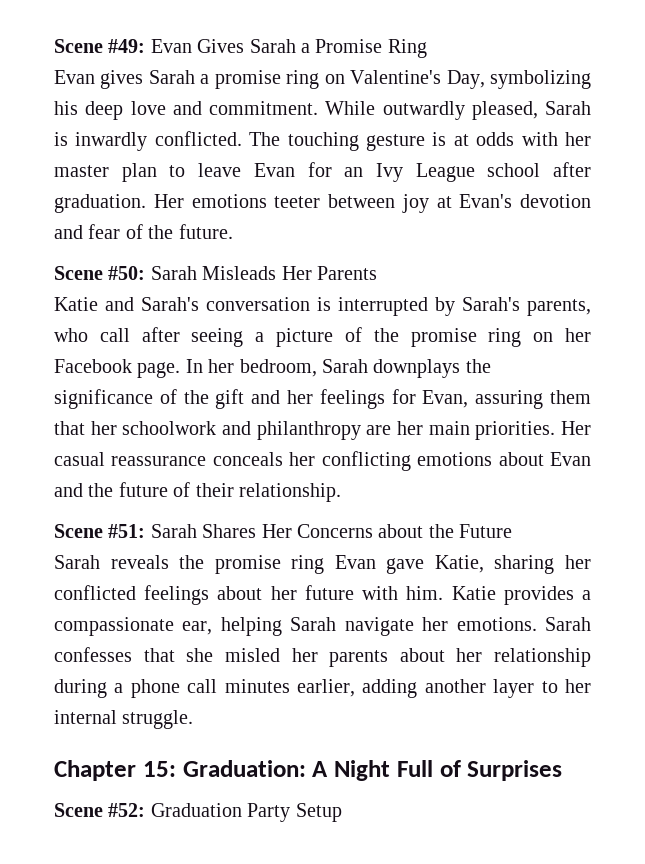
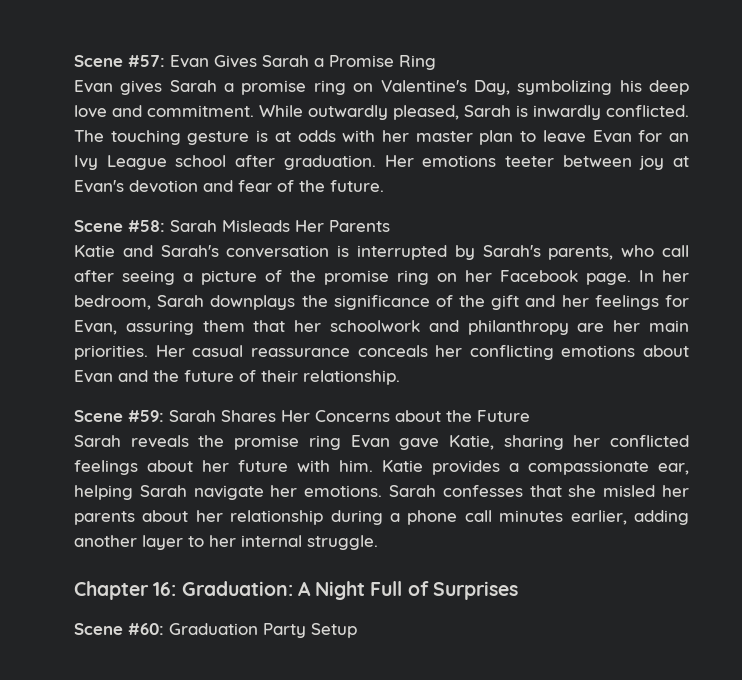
- Scene #49: Evan Gives Sarah a Promise Ring
+ Scene #57: Evan Gives Sarah a Promise Ring
- Scene #50: Sarah Misleads Her Parents
+ Scene #58: Sarah Misleads Her Parents
- Scene #51: Sarah Shares Her Concerns about the Future
+ Scene #59: Sarah Shares Her Concerns about the Future
- Chapter 15: Graduation: A Night Full of Surprises
+ Chapter 16: Graduation: A Night Full of Surprises
- Scene #52: Graduation Party Setup
+ Scene #60: Graduation Party Setup

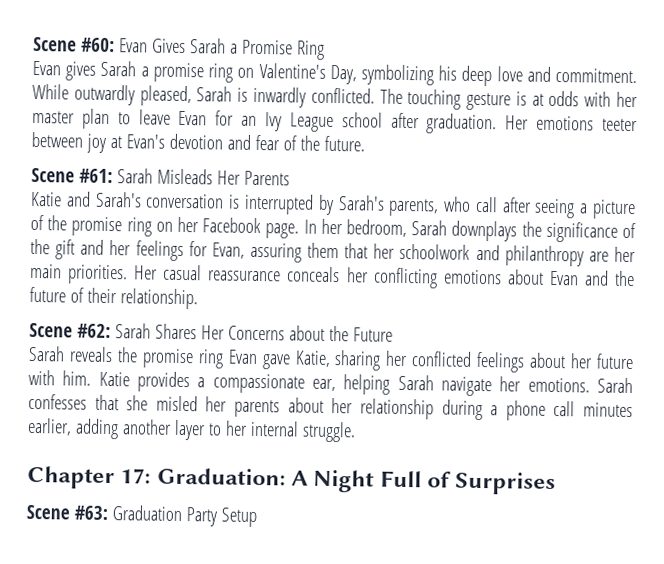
- Scene #57: Evan Gives Sarah a Promise Ring
+ Scene #60: Evan Gives Sarah a Promise Ring
- Scene #58: Sarah Misleads Her Parents
+ Scene #61: Sarah Misleads Her Parents
- Scene #59: Sarah Shares Her Concerns about the Future
+ Scene #62: Sarah Shares Her Concerns about the Future
- Chapter 16: Graduation: A Night Full of Surprises
+ Chapter 17: Graduation: A Night Full of Surprises
- Scene #60: Graduation Party Setup
+ Scene #63: Graduation Party Setup

